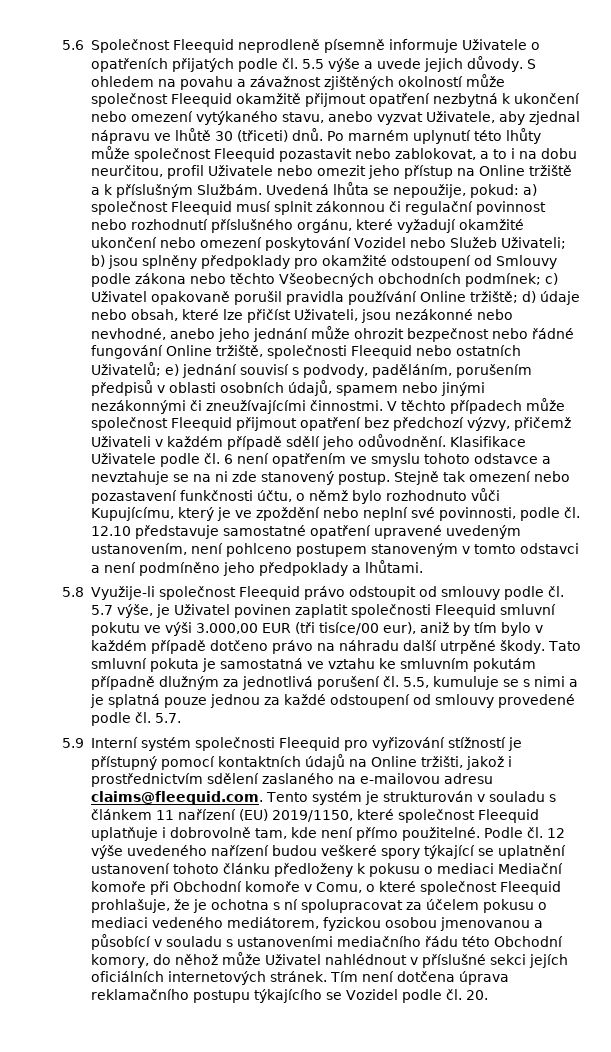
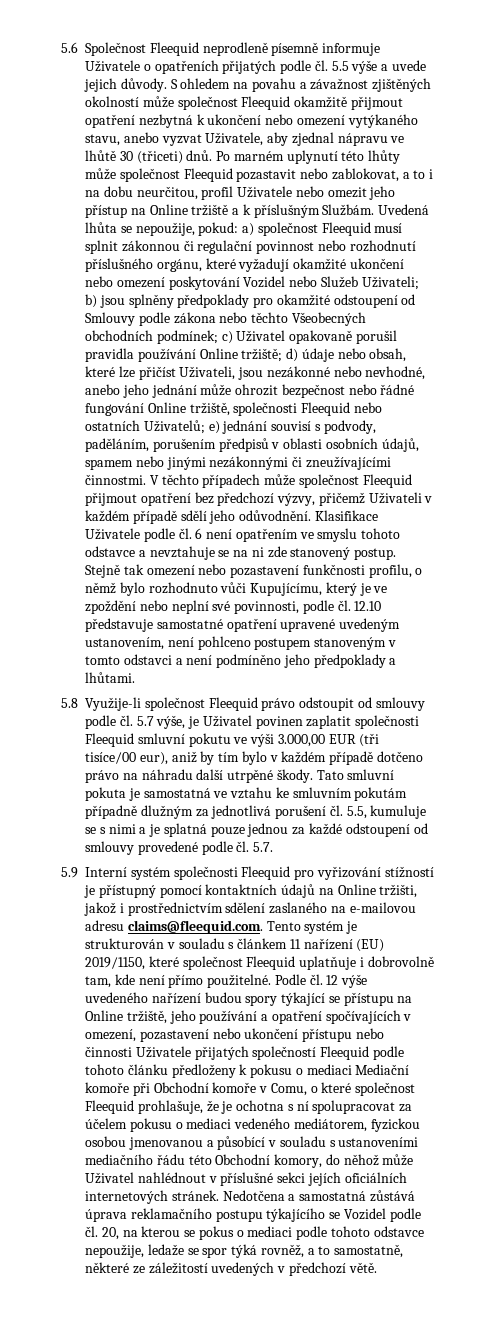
- Stejně tak omezení nebo pozastavení funkčnosti účtu, o němž bylo rozhodnuto vůči Kupujícímu, který je ve zpoždění nebo neplní své povinnosti, podle čl. 12.10 představuje samostatné opatření upravené uvedeným ustanovením, není pohlceno postupem stanoveným v tomto odstavci a není podmíněno jeho předpoklady a lhůtami.
+ Stejně tak omezení nebo pozastavení funkčnosti profilu, o němž bylo rozhodnuto vůči Kupujícímu, který je ve zpoždění nebo neplní své povinnosti, podle čl. 12.10 představuje samostatné opatření upravené uvedeným ustanovením, není pohlceno postupem stanoveným v tomto odstavci a není podmíněno jeho předpoklady a lhůtami.
- Podle čl. 12 výše uvedeného nařízení budou veškeré spory týkající se uplatnění ustanovení tohoto článku předloženy k pokusu o mediaci Mediační komoře při Obchodní komoře v Comu, o které společnost Fleequid prohlašuje, že je ochotna s ní spolupracovat za účelem pokusu o mediaci vedeného mediátorem, fyzickou osobou jmenovanou a působící v souladu s ustanoveními mediačního řádu této Obchodní komory, do něhož může Uživatel nahlédnout v příslušné sekci jejích oficiálních internetových stránek.
+ Podle čl. 12 výše uvedeného nařízení budou spory týkající se přístupu na Online tržiště, jeho používání a opatření spočívajících v omezení, pozastavení nebo ukončení přístupu nebo činnosti Uživatele přijatých společností Fleequid podle tohoto článku předloženy k pokusu o mediaci Mediační komoře při Obchodní komoře v Comu, o které společnost Fleequid prohlašuje, že je ochotna s ní spolupracovat za účelem pokusu o mediaci vedeného mediátorem, fyzickou osobou jmenovanou a působící v souladu s ustanoveními mediačního řádu této Obchodní komory, do něhož může Uživatel nahlédnout v příslušné sekci jejích oficiálních internetových stránek.
- Tím není dotčena úprava reklamačního postupu týkajícího se Vozidel podle čl. 20.
+ Nedotčena a samostatná zůstává úprava reklamačního postupu týkajícího se Vozidel podle čl. 20, na kterou se pokus o mediaci podle tohoto odstavce nepoužije, ledaže se spor týká rovněž, a to samostatně, některé ze záležitostí uvedených v předchozí větě.

